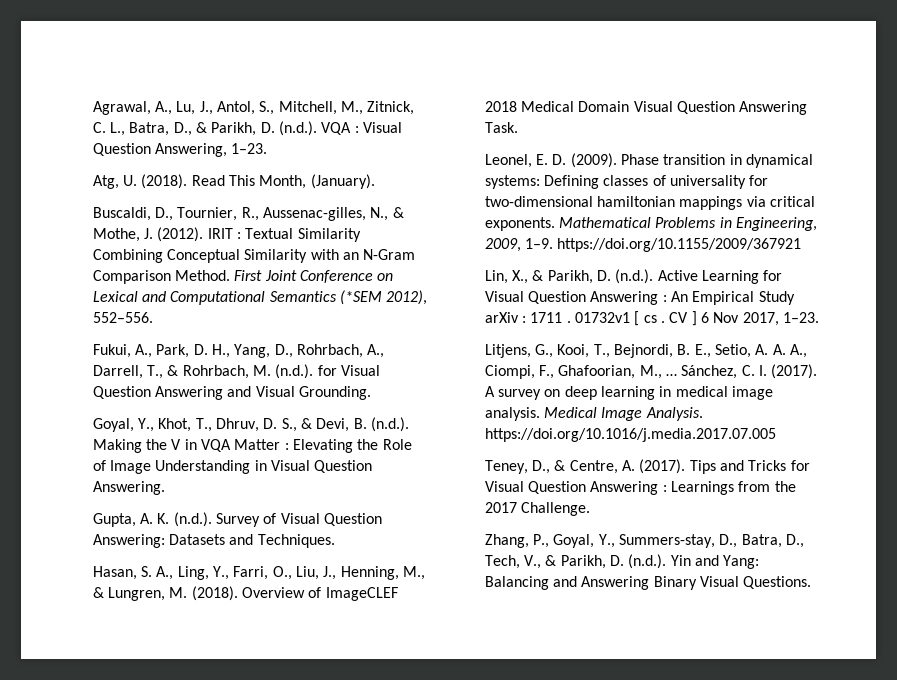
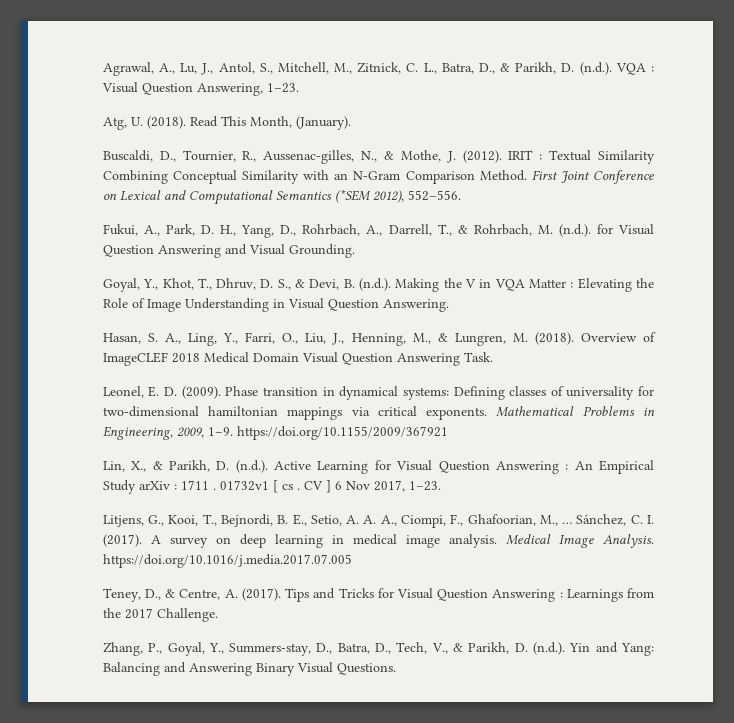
- Gupta, A. K. (n.d.). Survey of Visual Question Answering: Datasets and Techniques.

